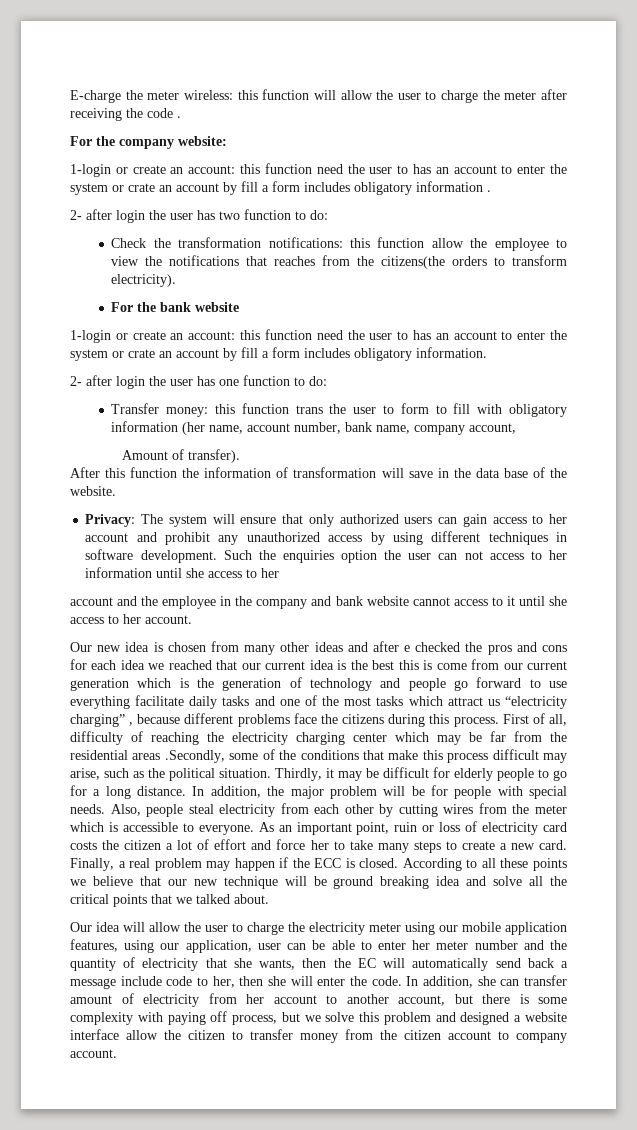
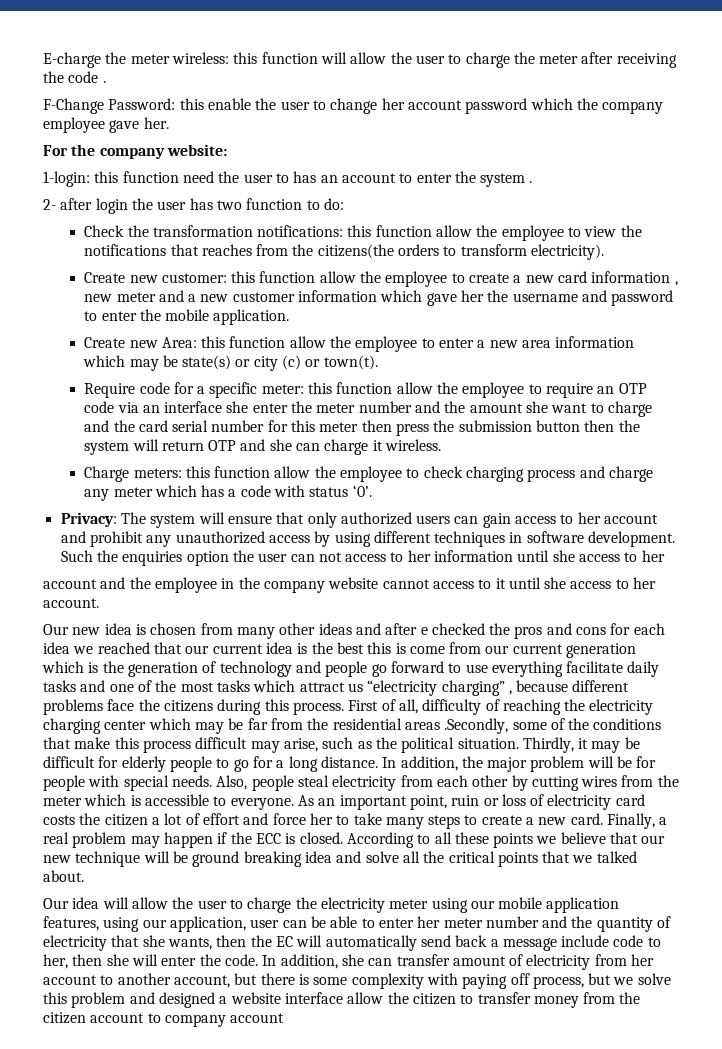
+ F-Change Password: this enable the user to change her account password which the company employee gave her.
- 1-login or create an account: this function need the user to has an account to enter the system or crate an account by fill a form includes obligatory information .
+ 1-login: this function need the user to has an account to enter the system .
- For the bank website
- 1-login or create an account: this function need the user to has an account to enter the system or crate an account by fill a form includes obligatory information.
- 2- after login the user has one function to do:
- Transfer money: this function trans the user to form to fill with obligatory information (her name, account number, bank name, company account,
- Amount of transfer).
- After this function the information of transformation will save in the data base of the website.
+ Create new customer: this function allow the employee to create a new card information , new meter and a new customer information which gave her the username and password to enter the mobile application.
+ Create new Area: this function allow the employee to enter a new area information which may be state(s) or city (c) or town(t).
+ Require code for a specific meter: this function allow the employee to require an OTP code via an interface she enter the meter number and the amount she want to charge and the card serial number for this meter then press the submission button then the system will return OTP and she can charge it wireless.
+ Charge meters: this function allow the employee to check charging process and charge any meter which has a code with status ‘0’.
- account and the employee in the company and bank website cannot access to it until she access to her account.
+ account and the employee in the company website cannot access to it until she access to her account.
- In addition, she can transfer amount of electricity from her account to another account, but there is some complexity with paying off process, but we solve this problem and designed a website interface allow the citizen to transfer money from the citizen account to company account.
+ In addition, she can transfer amount of electricity from her account to another account, but there is some complexity with paying off process, but we solve this problem and designed a website interface allow the citizen to transfer money from the citizen account to company account

